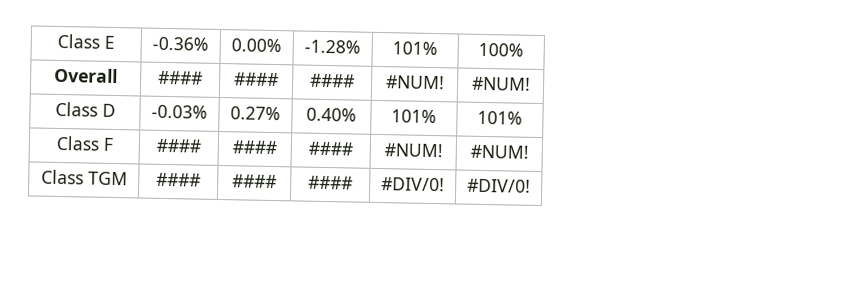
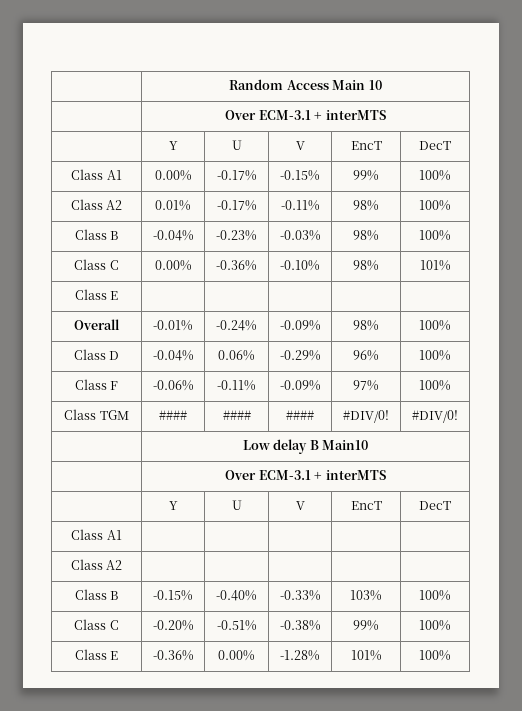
- Class E | -0.36% | 0.00% | -1.28% | 101% | 100%
- Overall | #### | #### | #### | #NUM! | #NUM!
- Class D | -0.03% | 0.27% | 0.40% | 101% | 101%
- Class F | #### | #### | #### | #NUM! | #NUM!
+ | Random Access Main 10
+ | Over ECM-3.1 + interMTS
+ | Y | U | V | EncT | DecT
+ Class A1 | 0.00% | -0.17% | -0.15% | 99% | 100%
+ Class A2 | 0.01% | -0.17% | -0.11% | 98% | 100%
+ Class B | -0.04% | -0.23% | -0.03% | 98% | 100%
+ Class C | 0.00% | -0.36% | -0.10% | 98% | 101%
+ Class E | | | | |
+ Overall | -0.01% | -0.24% | -0.09% | 98% | 100%
+ Class D | -0.04% | 0.06% | -0.29% | 96% | 100%
+ Class F | -0.06% | -0.11% | -0.09% | 97% | 100%
+ | Low delay B Main10
+ | Over ECM-3.1 + interMTS
+ | Y | U | V | EncT | DecT
+ Class A1 | | | | |
+ Class A2 | | | | |
+ Class B | -0.15% | -0.40% | -0.33% | 103% | 100%
+ Class C | -0.20% | -0.51% | -0.38% | 99% | 100%
+ Class E | -0.36% | 0.00% | -1.28% | 101% | 100%

